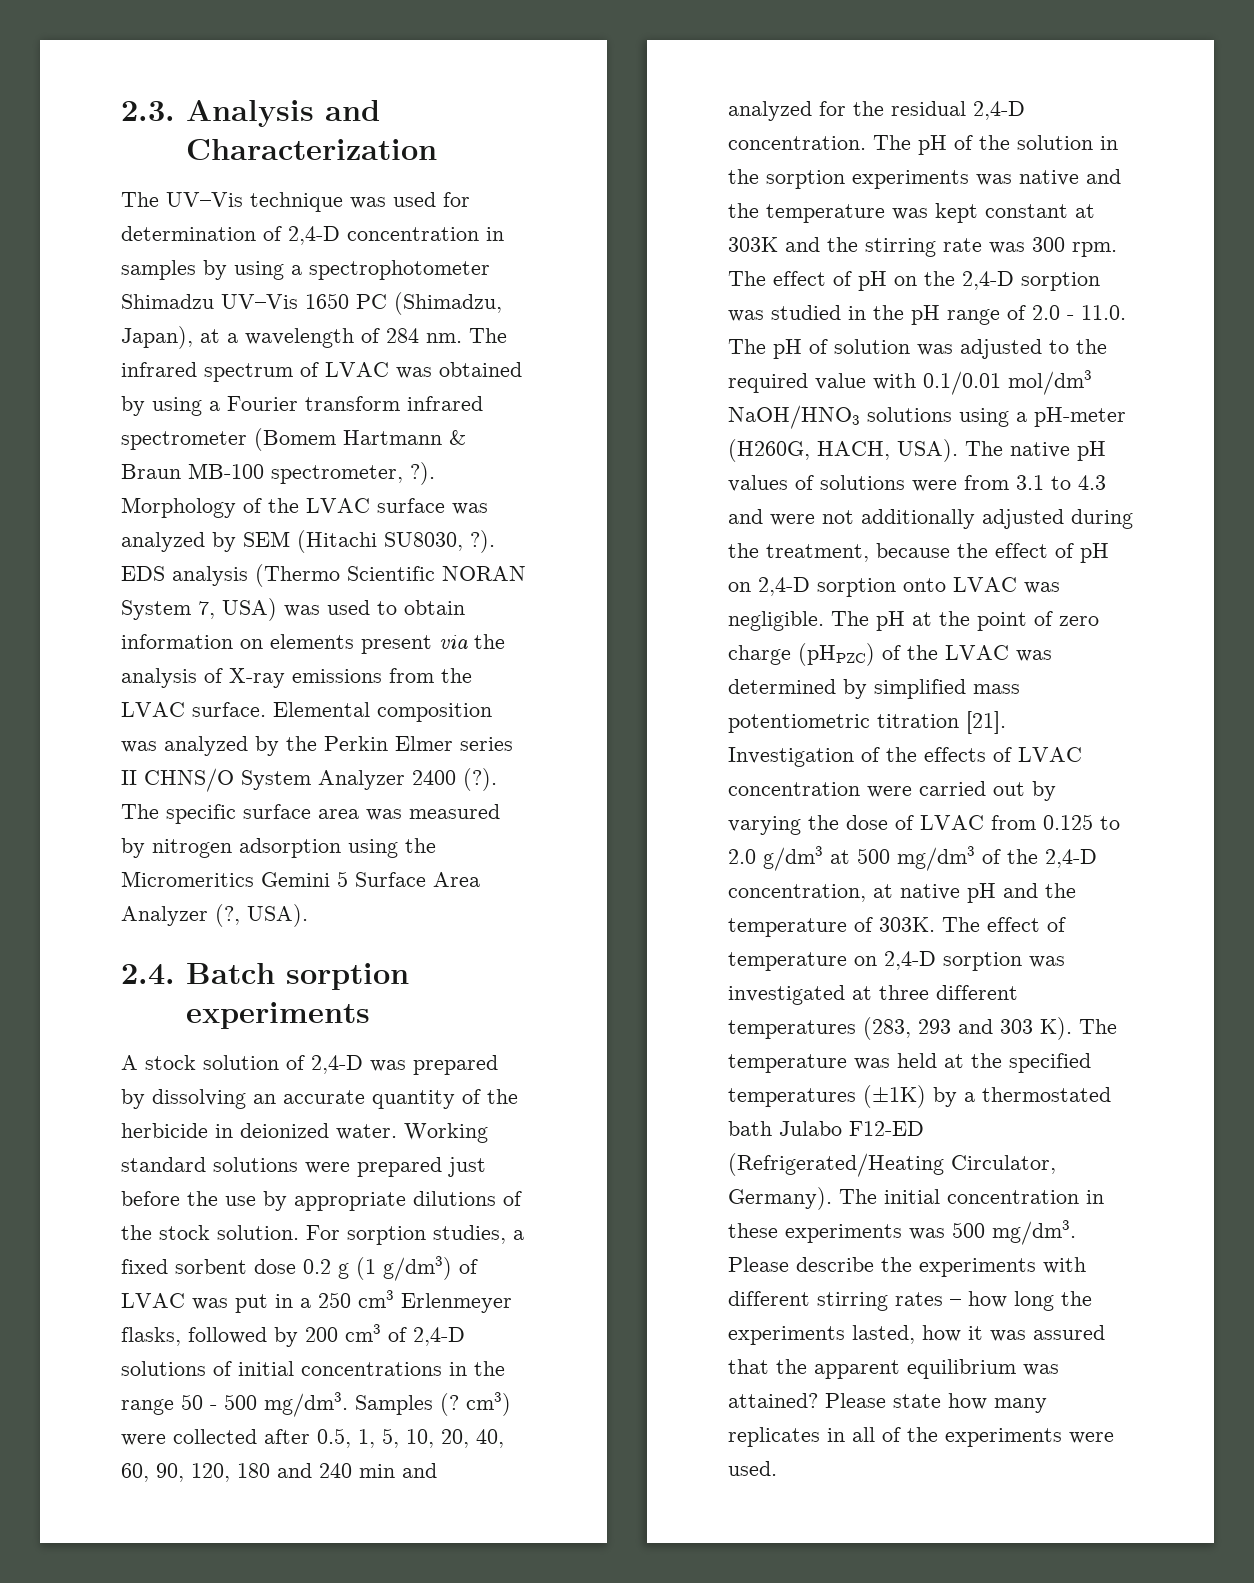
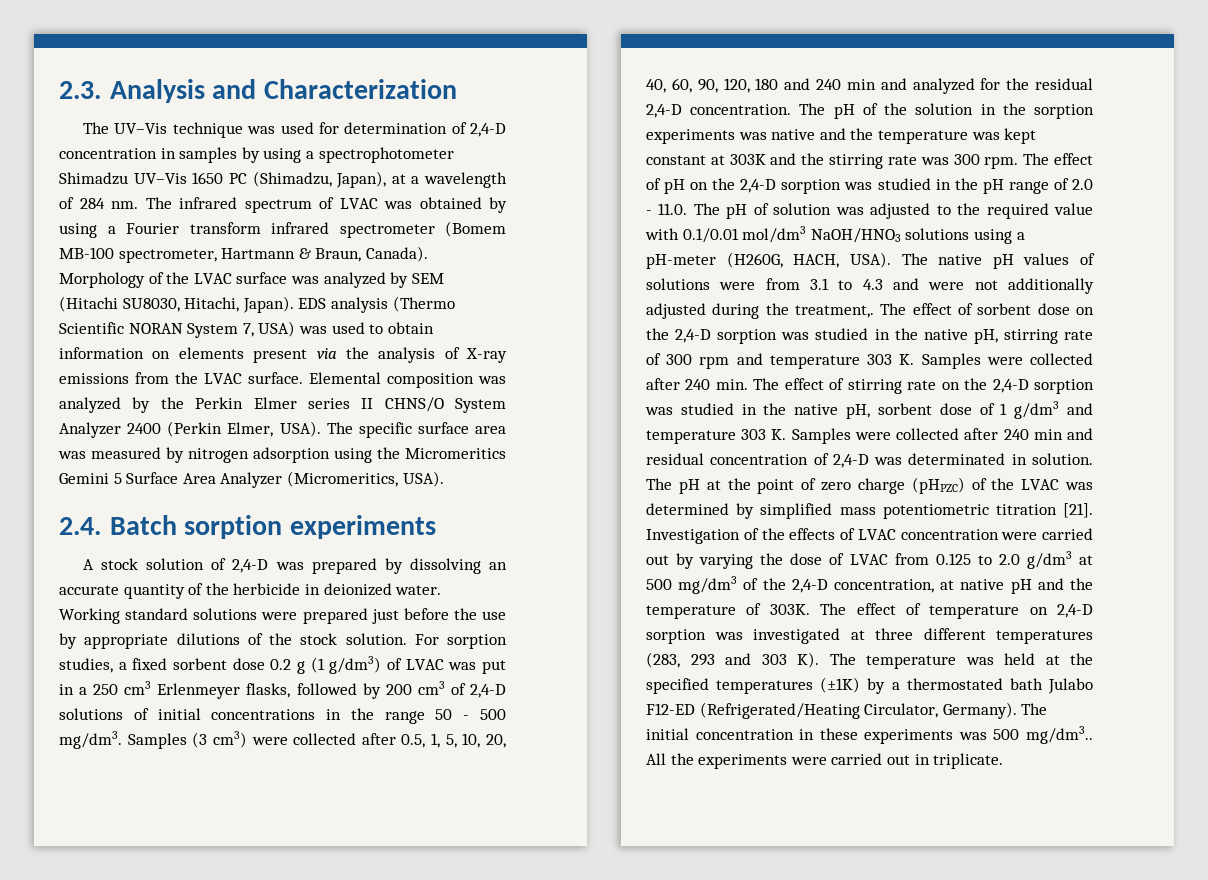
- The infrared spectrum of LVAC was obtained by using a Fourier transform infrared spectrometer (Bomem Hartmann & Braun MB-100 spectrometer, ?).
+ The infrared spectrum of LVAC was obtained by using a Fourier transform infrared spectrometer (Bomem MB-100 spectrometer, Hartmann & Braun, Canada).
- Morphology of the LVAC surface was analyzed by SEM (Hitachi SU8030, ?).
+ Morphology of the LVAC surface was analyzed by SEM (Hitachi SU8030, Hitachi, Japan).
- Elemental composition was analyzed by the Perkin Elmer series II CHNS/O System Analyzer 2400 (?).
+ Elemental composition was analyzed by the Perkin Elmer series II CHNS/O System Analyzer 2400 (Perkin Elmer, USA).
- The specific surface area was measured by nitrogen adsorption using the Micromeritics Gemini 5 Surface Area Analyzer (?, USA).
+ The specific surface area was measured by nitrogen adsorption using the Micromeritics Gemini 5 Surface Area Analyzer (Micromeritics, USA).
- Samples (? cm3) were collected after 0.5, 1, 5, 10, 20, 40, 60, 90, 120, 180 and 240 min and analyzed for the residual 2,4-D concentration.
+ Samples (3 cm3) were collected after 0.5, 1, 5, 10, 20, 40, 60, 90, 120, 180 and 240 min and analyzed for the residual 2,4-D concentration.
- The native pH values of solutions were from 3.1 to 4.3 and were not additionally adjusted during the treatment, because the effect of pH on 2,4-D sorption onto LVAC was negligible.
+ The native pH values of solutions were from 3.1 to 4.3 and were not additionally adjusted during the treatment,. The effect of sorbent dose on the 2,4-D sorption was studied in the native pH, stirring rate of 300 rpm and temperature 303 K. Samples were collected after 240 min. The effect of stirring rate on the 2,4-D sorption was studied in the native pH, sorbent dose of 1 g/dm3 and temperature 303 K. Samples were collected after 240 min and residual concentration of 2,4-D was determinated in solution.
- The initial concentration in these experiments was 500 mg/dm3. Please describe the experiments with different stirring rates – how long the experiments lasted, how it was assured that the apparent equilibrium was attained? Please state how many replicates in all of the experiments were used.
+ The initial concentration in these experiments was 500 mg/dm3.. All the experiments were carried out in triplicate.

